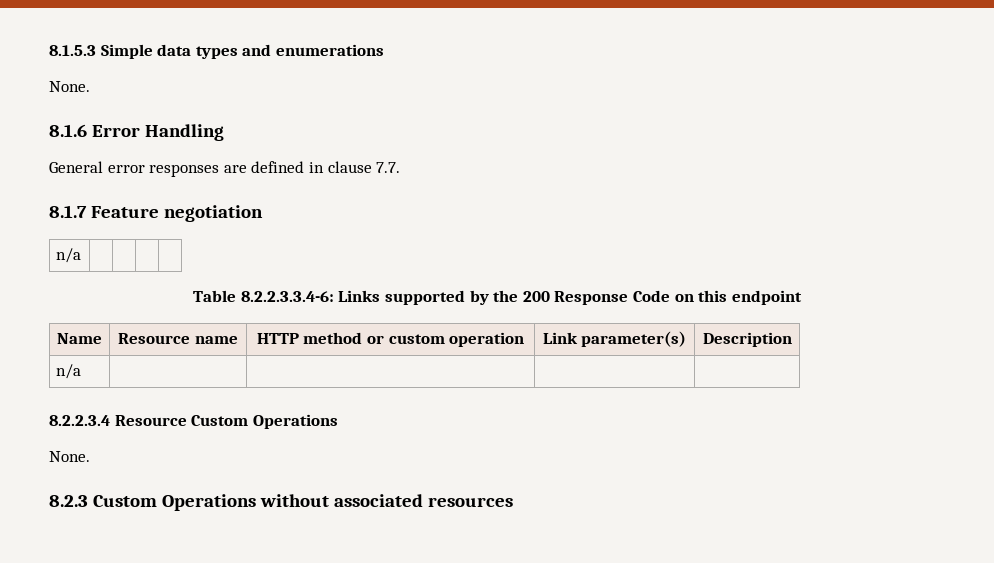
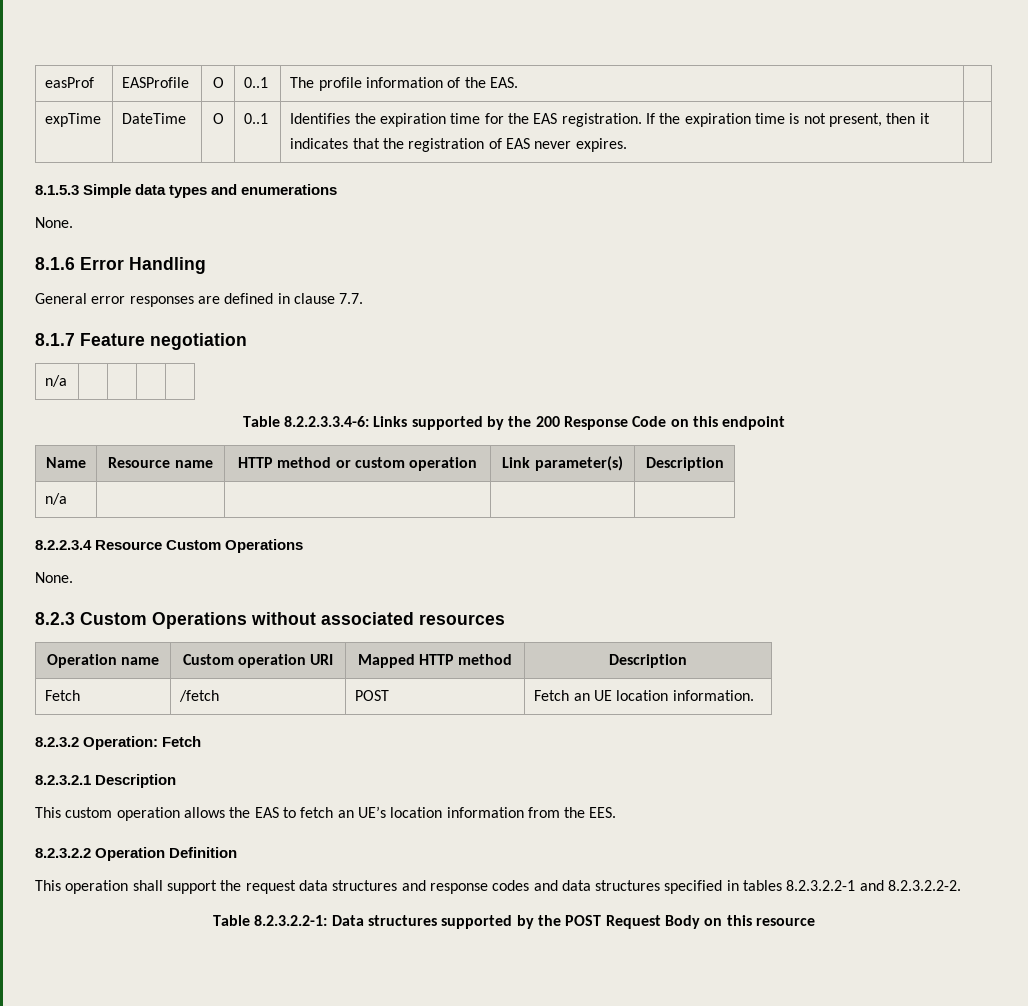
+ easProf | EASProfile | O | 0..1 | The profile information of the EAS. |
+ expTime | DateTime | O | 0..1 | Identifies the expiration time for the EAS registration. If the expiration time is not present, then it indicates that the registration of EAS never expires. |
+ Operation name | Custom operation URI | Mapped HTTP method | Description
+ Fetch | /fetch | POST | Fetch an UE location information.
+ 8.2.3.2 Operation: Fetch
+ 8.2.3.2.1 Description
+ This custom operation allows the EAS to fetch an UE’s location information from the EES.
+ 8.2.3.2.2 Operation Definition
+ This operation shall support the request data structures and response codes and data structures specified in tables 8.2.3.2.2-1 and 8.2.3.2.2-2.
+ Table 8.2.3.2.2-1: Data structures supported by the POST Request Body on this resource

